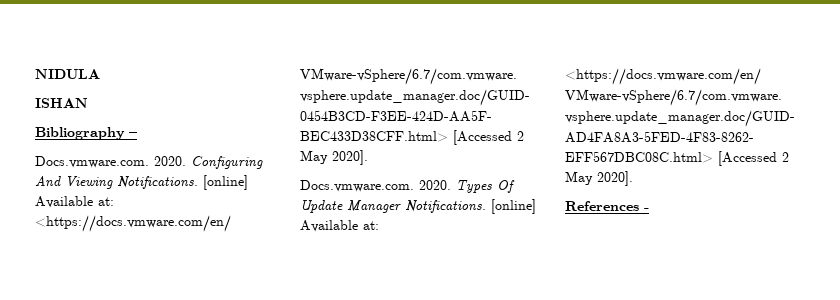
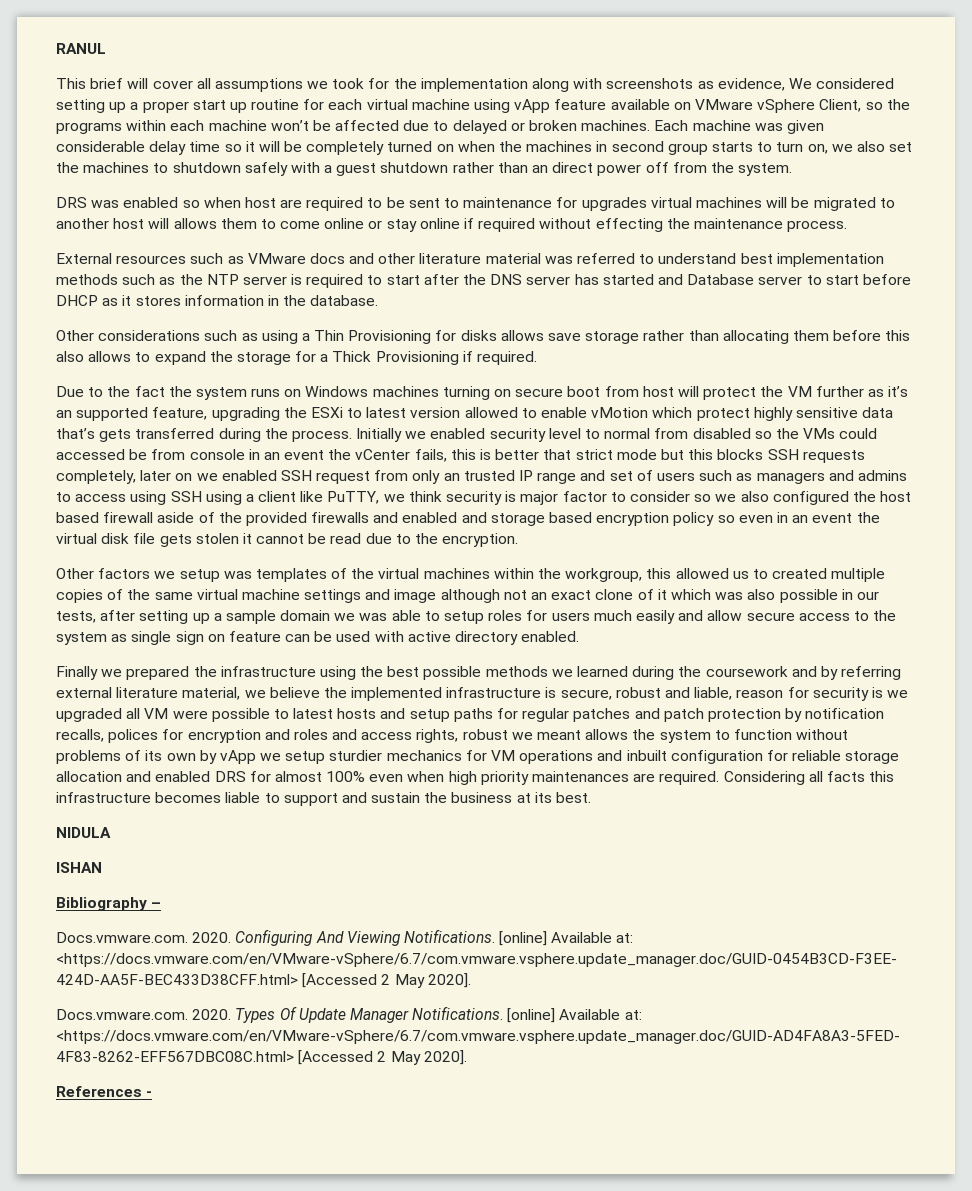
+ RANUL
+ This brief will cover all assumptions we took for the implementation along with screenshots as evidence, We considered setting up a proper start up routine for each virtual machine using vApp feature available on VMware vSphere Client, so the programs within each machine won’t be affected due to delayed or broken machines. Each machine was given considerable delay time so it will be completely turned on when the machines in second group starts to turn on, we also set the machines to shutdown safely with a guest shutdown rather than an direct power off from the system.
+ DRS was enabled so when host are required to be sent to maintenance for upgrades virtual machines will be migrated to another host will allows them to come online or stay online if required without effecting the maintenance process.
+ External resources such as VMware docs and other literature material was referred to understand best implementation methods such as the NTP server is required to start after the DNS server has started and Database server to start before DHCP as it stores information in the database.
+ Other considerations such as using a Thin Provisioning for disks allows save storage rather than allocating them before this also allows to expand the storage for a Thick Provisioning if required.
+ Due to the fact the system runs on Windows machines turning on secure boot from host will protect the VM further as it’s an supported feature, upgrading the ESXi to latest version allowed to enable vMotion which protect highly sensitive data that’s gets transferred during the process. Initially we enabled security level to normal from disabled so the VMs could accessed be from console in an event the vCenter fails, this is better that strict mode but this blocks SSH requests completely, later on we enabled SSH request from only an trusted IP range and set of users such as managers and admins to access using SSH using a client like PuTTY, we think security is major factor to consider so we also configured the host based firewall aside of the provided firewalls and enabled and storage based encryption policy so even in an event the virtual disk file gets stolen it cannot be read due to the encryption.
+ Other factors we setup was templates of the virtual machines within the workgroup, this allowed us to created multiple copies of the same virtual machine settings and image although not an exact clone of it which was also possible in our tests, after setting up a sample domain we was able to setup roles for users much easily and allow secure access to the system as single sign on feature can be used with active directory enabled.
+ Finally we prepared the infrastructure using the best possible methods we learned during the coursework and by referring external literature material, we believe the implemented infrastructure is secure, robust and liable, reason for security is we upgraded all VM were possible to latest hosts and setup paths for regular patches and patch protection by notification recalls, polices for encryption and roles and access rights, robust we meant allows the system to function without problems of its own by vApp we setup sturdier mechanics for VM operations and inbuilt configuration for reliable storage allocation and enabled DRS for almost 100% even when high priority maintenances are required. Considering all facts this infrastructure becomes liable to support and sustain the business at its best.

